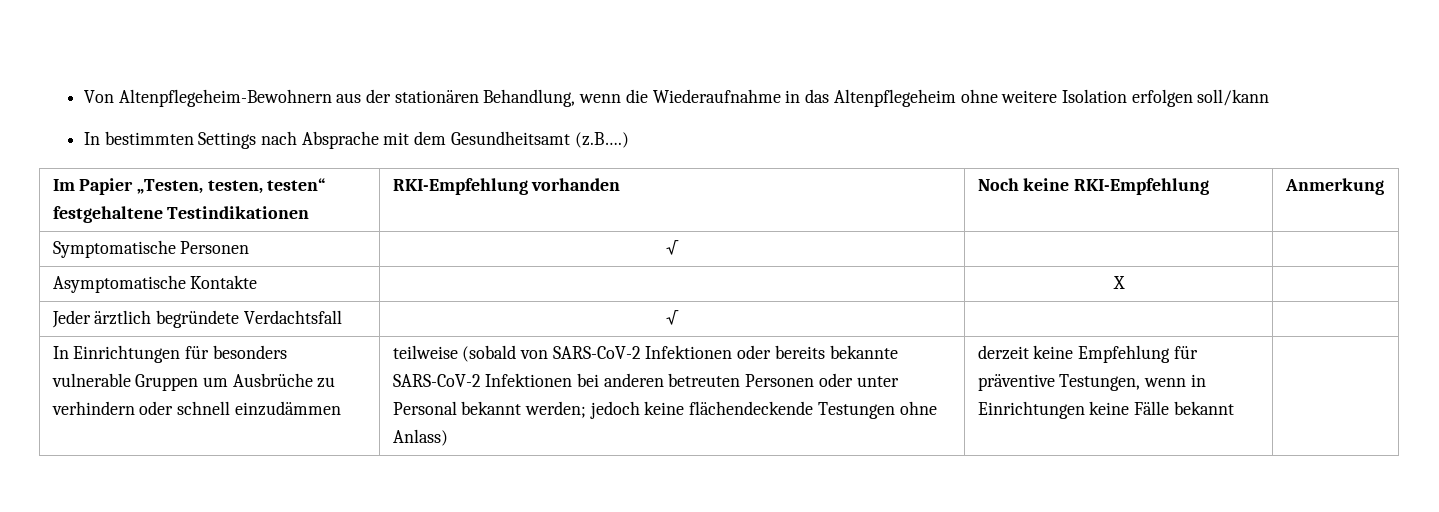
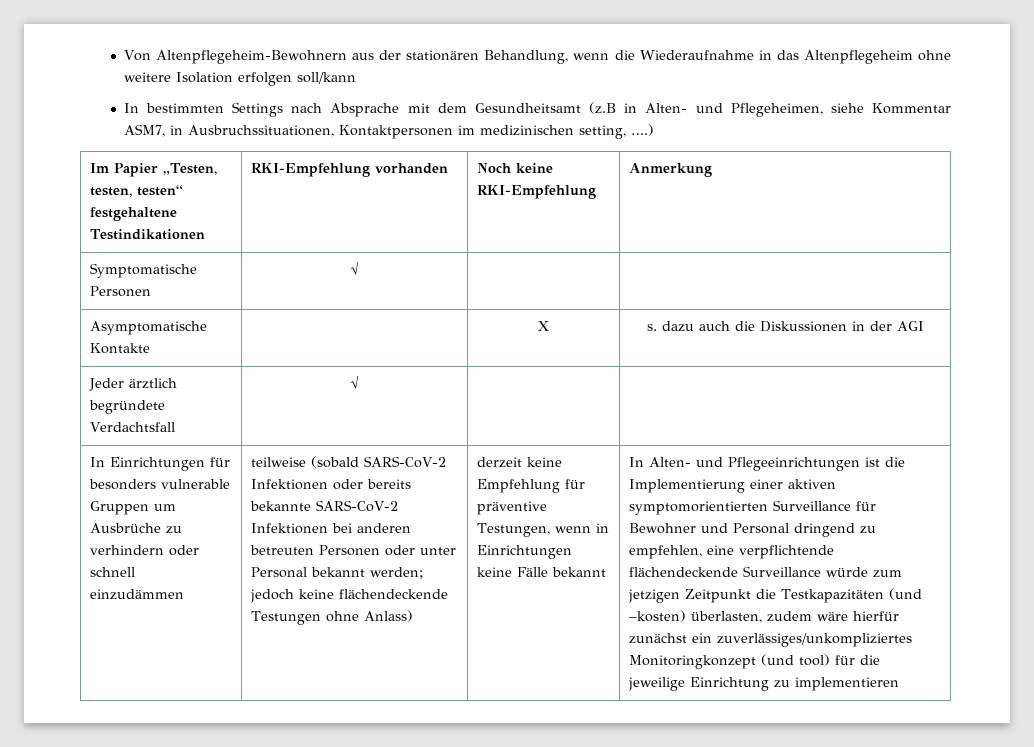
- In bestimmten Settings nach Absprache mit dem Gesundheitsamt (z.B….)
+ In bestimmten Settings nach Absprache mit dem Gesundheitsamt (z.B in Alten- und Pflegeheimen, siehe Kommentar ASM7, in Ausbruchssituationen, Kontaktpersonen im medizinischen setting, ….)
- Asymptomatische Kontakte | | X |
+ Asymptomatische Kontakte | | X | s. dazu auch die Diskussionen in der AGI
- teilweise (sobald von SARS-CoV-2 Infektionen oder bereits bekannte SARS-CoV-2 Infektionen bei anderen betreuten Personen oder unter Personal bekannt werden; jedoch keine flächendeckende Testungen ohne Anlass)
+ teilweise (sobald SARS-CoV-2 Infektionen oder bereits bekannte SARS-CoV-2 Infektionen bei anderen betreuten Personen oder unter Personal bekannt werden; jedoch keine flächendeckende Testungen ohne Anlass)
+ In Alten- und Pflegeeinrichtungen ist die Implementierung einer aktiven symptomorientierten Surveillance für Bewohner und Personal dringend zu empfehlen, eine verpflichtende flächendeckende Surveillance würde zum jetzigen Zeitpunkt die Testkapazitäten (und –kosten) überlasten, zudem wäre hierfür zunächst ein zuverlässiges/unkompliziertes Monitoringkonzept (und tool) für die jeweilige Einrichtung zu implementieren

